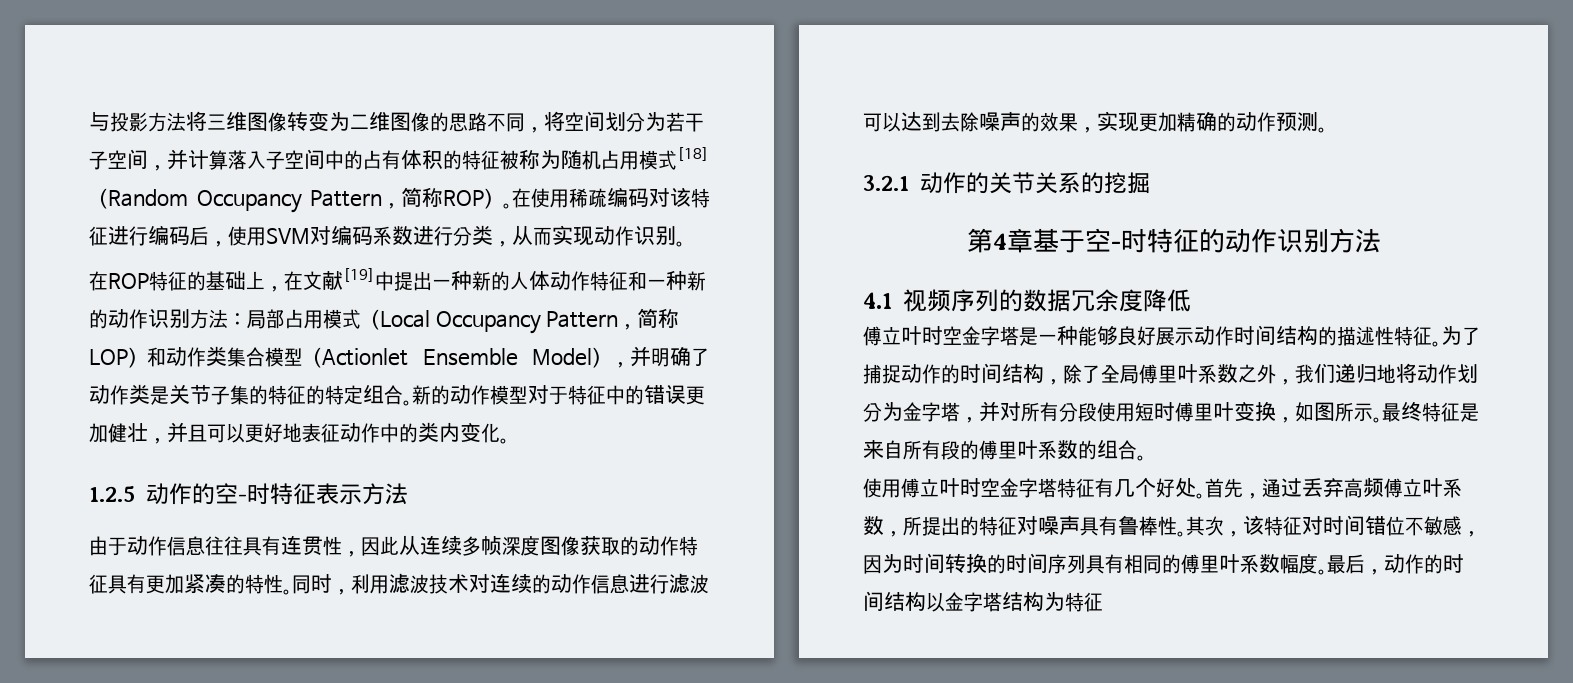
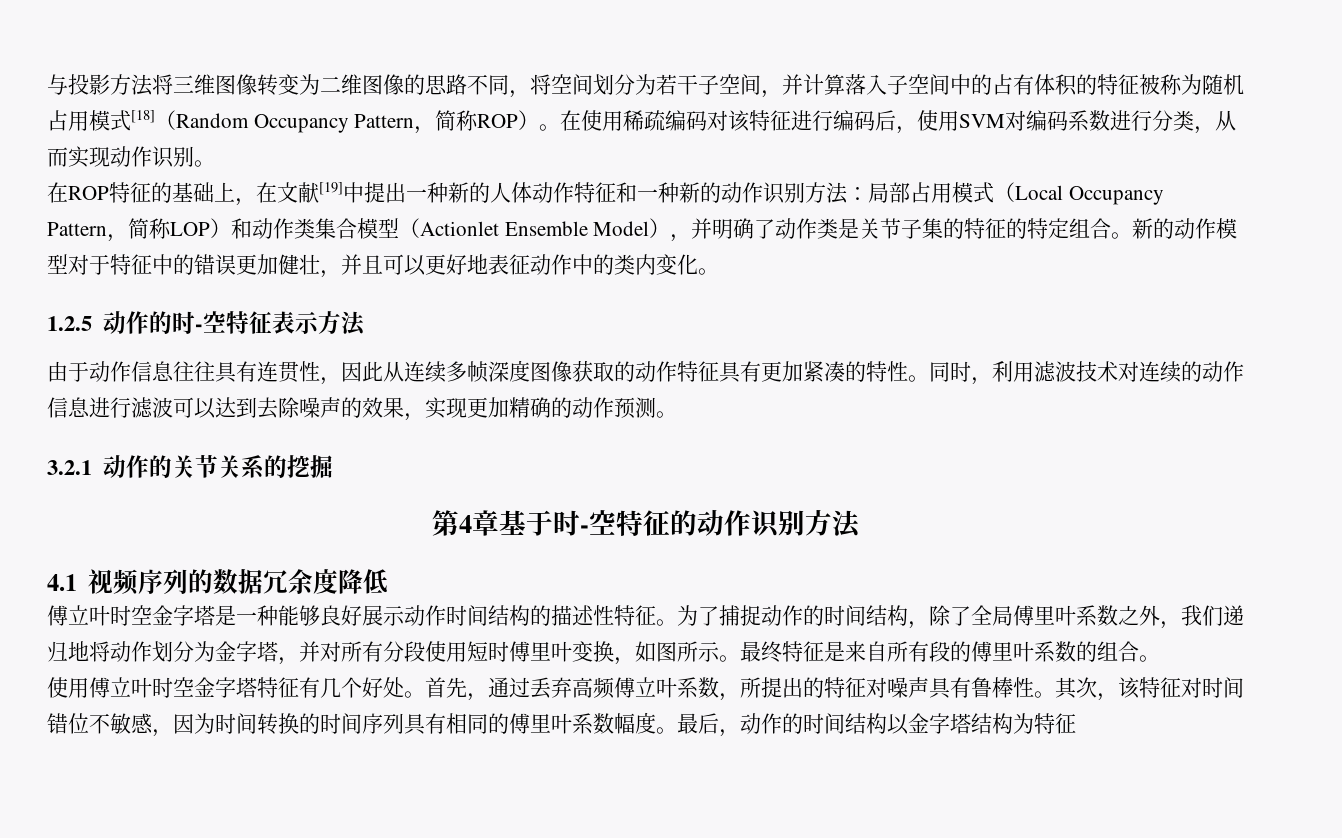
- 1.2.5动作的空-时特征表示方法
+ 1.2.5动作的时-空特征表示方法
- 第4章基于空-时特征的动作识别方法
+ 第4章基于时-空特征的动作识别方法

